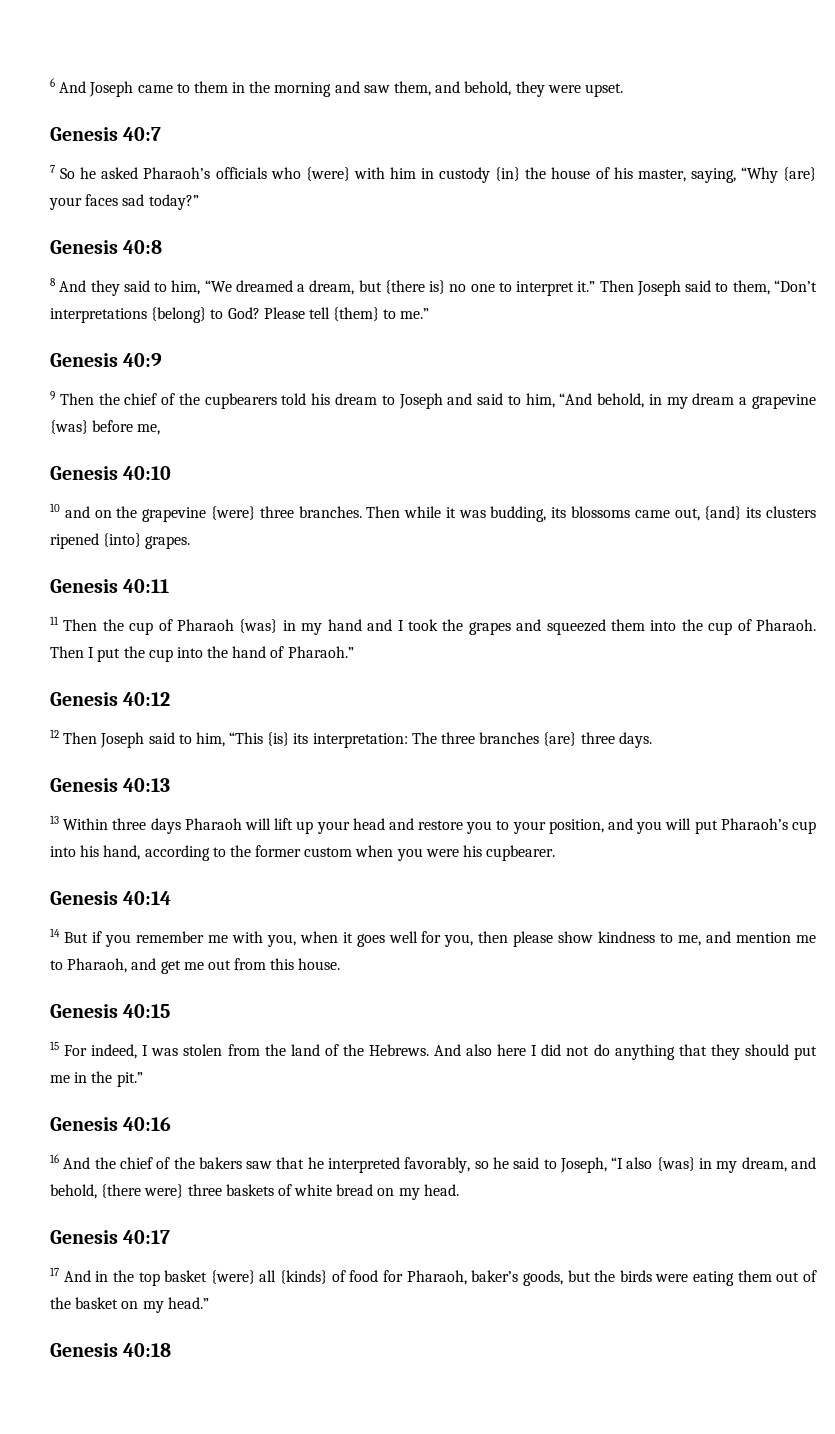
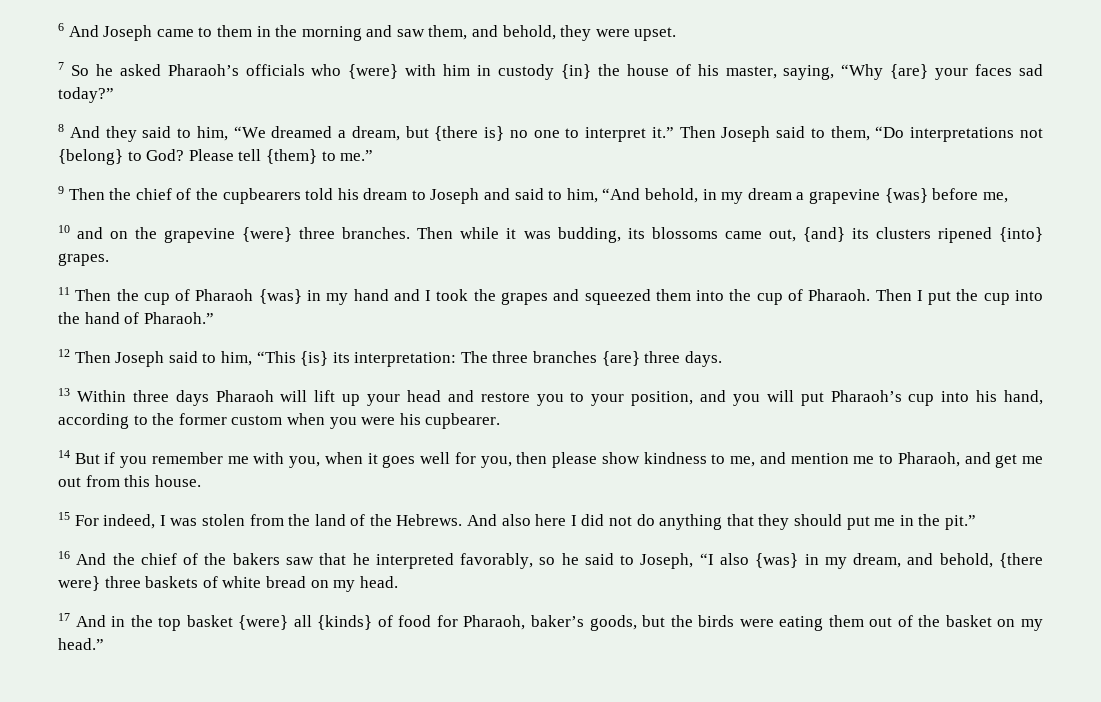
- Genesis 40:7
- Genesis 40:8
- Then Joseph said to them, “Don’t interpretations {belong} to God?
+ Then Joseph said to them, “Do interpretations not {belong} to God?
- Genesis 40:9
- Genesis 40:10
- Genesis 40:11
- Genesis 40:12
- Genesis 40:13
- Genesis 40:14
- Genesis 40:15
- Genesis 40:16
- Genesis 40:17
- Genesis 40:18

